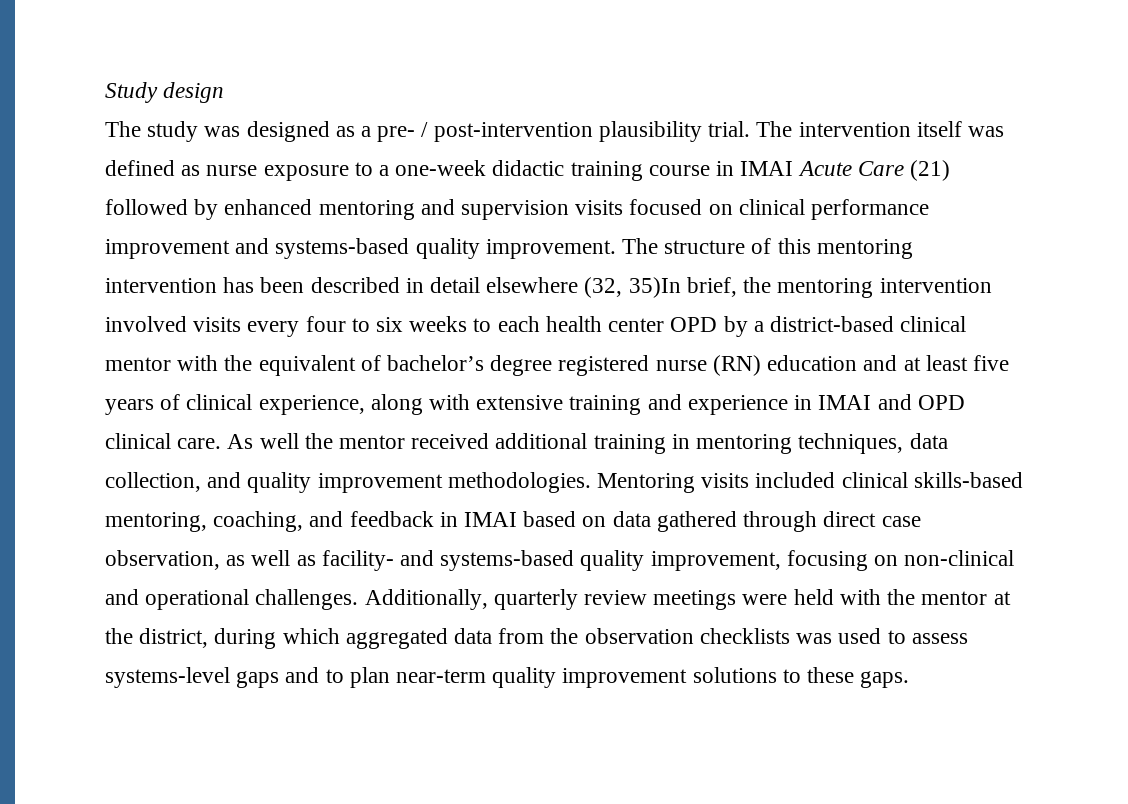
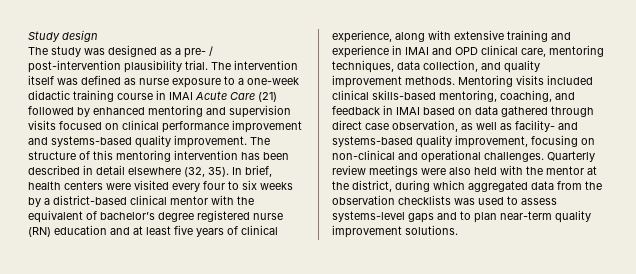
- The structure of this mentoring intervention has been described in detail elsewhere (32, 35)In brief, the mentoring intervention involved visits every four to six weeks to each health center OPD by a district-based clinical mentor with the equivalent of bachelor’s degree registered nurse (RN) education and at least five years of clinical experience, along with extensive training and experience in IMAI and OPD clinical care. As well the mentor received additional training in mentoring techniques, data collection, and quality improvement methodologies.
+ The structure of this mentoring intervention has been described in detail elsewhere (32, 35). In brief, health centers were visited every four to six weeks by a district-based clinical mentor with the equivalent of bachelor’s degree registered nurse (RN) education and at least five years of clinical experience, along with extensive training and experience in IMAI and OPD clinical care, mentoring techniques, data collection, and quality improvement methods.
- Additionally, quarterly review meetings were held with the mentor at the district, during which aggregated data from the observation checklists was used to assess systems-level gaps and to plan near-term quality improvement solutions to these gaps.
+ Quarterly review meetings were also held with the mentor at the district, during which aggregated data from the observation checklists was used to assess systems-level gaps and to plan near-term quality improvement solutions.

